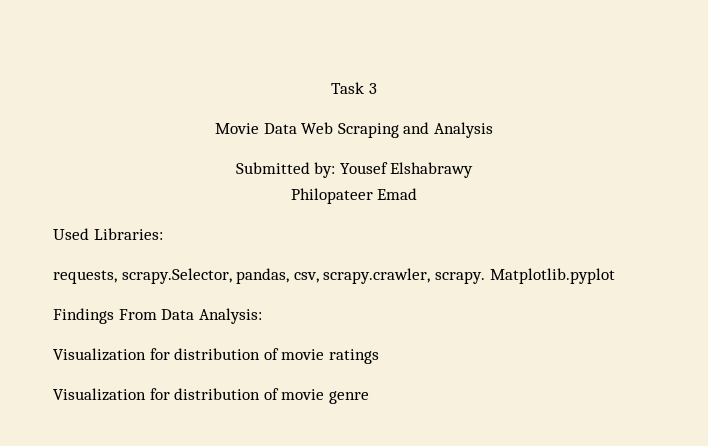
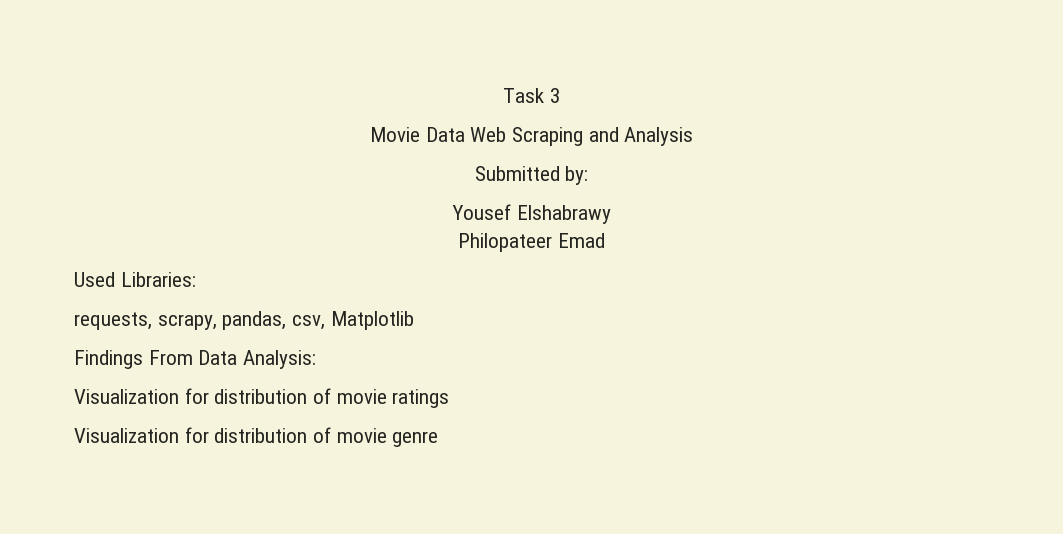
- Submitted by: Yousef Elshabrawy
+ Submitted by:
+ Yousef Elshabrawy
- requests, scrapy.Selector, pandas, csv, scrapy.crawler, scrapy. Matplotlib.pyplot
+ requests, scrapy, pandas, csv, Matplotlib

